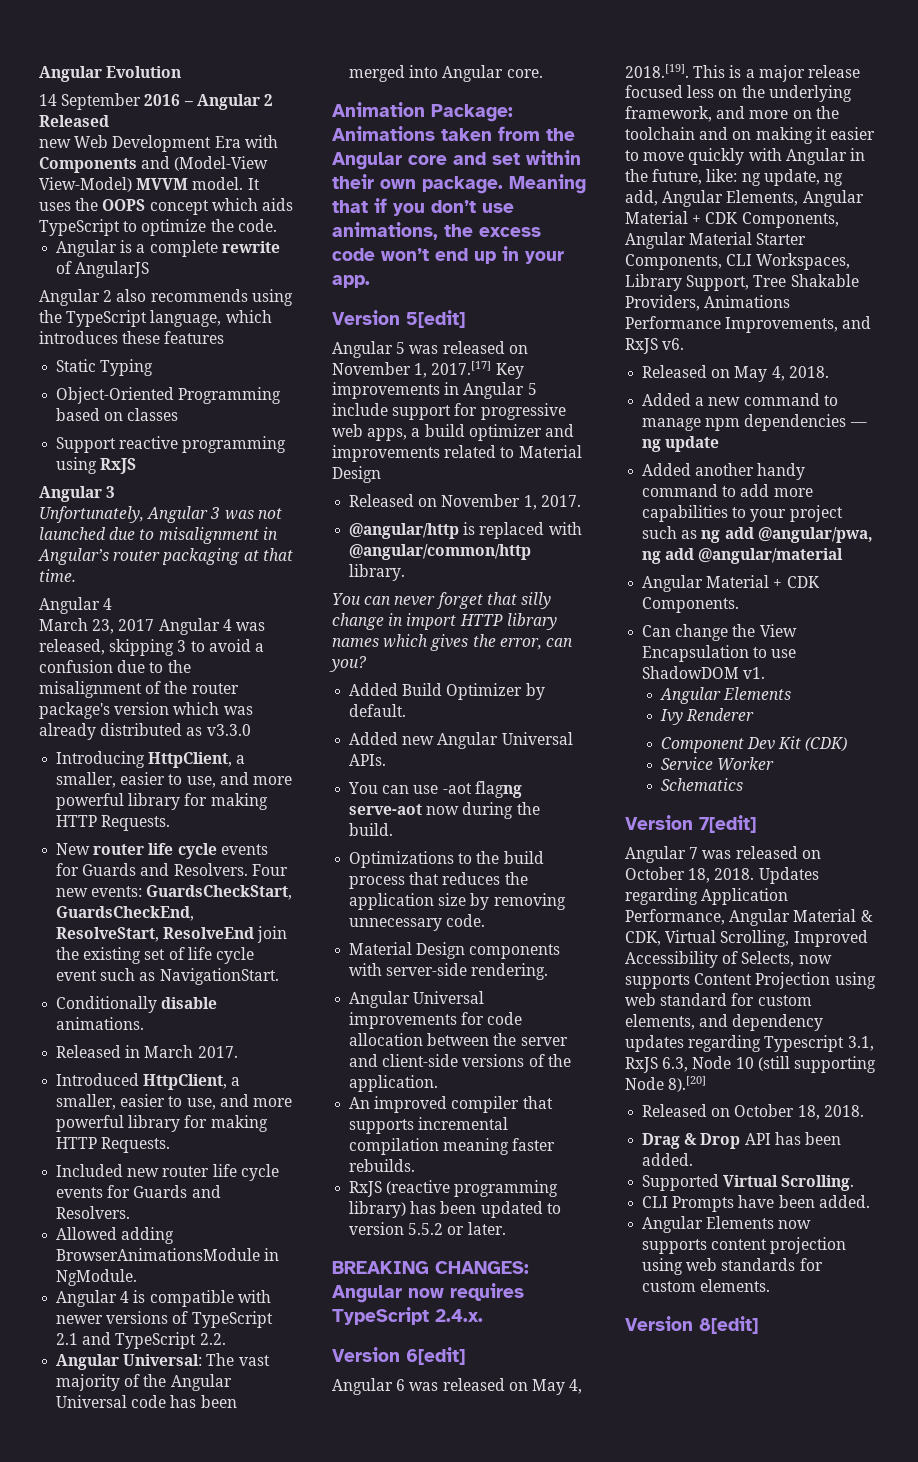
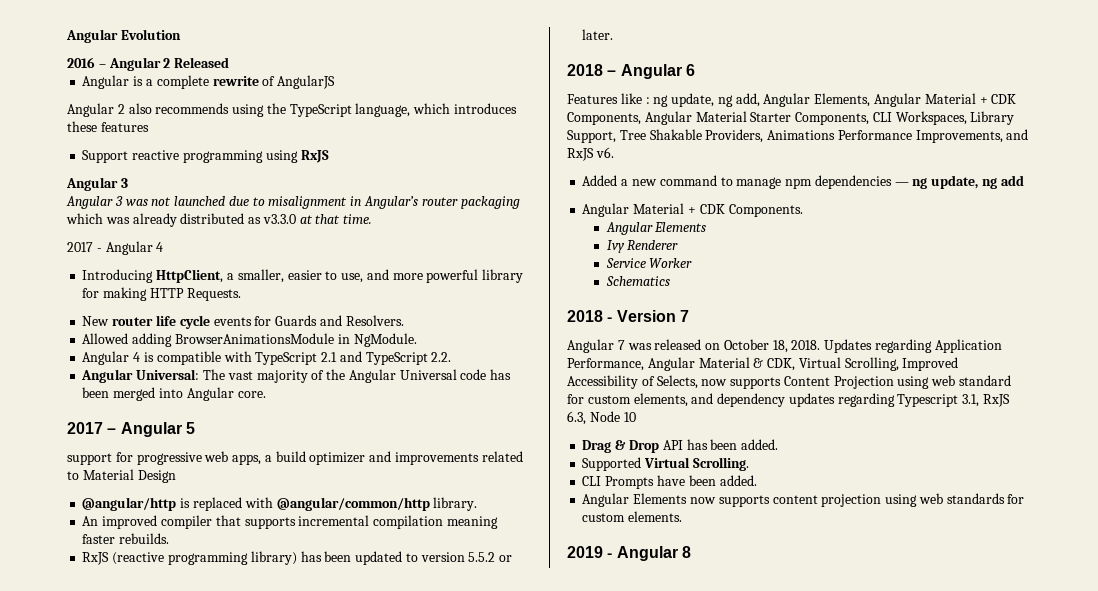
- 14 September 2016 – Angular 2 Released
+ 2016 – Angular 2 Released
- new Web Development Era with Components and (Model-View View-Model) MVVM model. It uses the OOPS concept which aids TypeScript to optimize the code.
- Static Typing
- Object-Oriented Programming based on classes
- Unfortunately, Angular 3 was not launched due to misalignment in Angular’s router packaging at that time.
- Angular 4
- March 23, 2017 Angular 4 was released, skipping 3 to avoid a confusion due to the misalignment of the router package's version which was already distributed as v3.3.0
+ Angular 3 was not launched due to misalignment in Angular’s router packaging which was already distributed as v3.3.0 at that time.
+ 2017 - Angular 4
- Four new events: GuardsCheckStart, GuardsCheckEnd, ResolveStart, ResolveEnd join the existing set of life cycle event such as NavigationStart.
- Conditionally disable animations.
- Released in March 2017.
- Introduced HttpClient, a smaller, easier to use, and more powerful library for making HTTP Requests.
- Included new router life cycle events for Guards and Resolvers.
- Angular 4 is compatible with newer versions of TypeScript 2.1 and TypeScript 2.2.
+ Angular 4 is compatible with TypeScript 2.1 and TypeScript 2.2.
- Animation Package: Animations taken from the Angular core and set within their own package. Meaning that if you don’t use animations, the excess code won’t end up in your app.
- Version 5[edit]
- Angular 5 was released on November 1, 2017.[17] Key improvements in Angular 5 include support for progressive web apps, a build optimizer and improvements related to Material Design
+ 2017 – Angular 5
+ support for progressive web apps, a build optimizer and improvements related to Material Design
- Released on November 1, 2017.
- You can never forget that silly change in import HTTP library names which gives the error, can you?
- Added Build Optimizer by default.
- Added new Angular Universal APIs.
- You can use -aot flagng serve-aot now during the build.
- Optimizations to the build process that reduces the application size by removing unnecessary code.
- Material Design components with server-side rendering.
- Angular Universal improvements for code allocation between the server and client-side versions of the application.
- BREAKING CHANGES: Angular now requires TypeScript 2.4.x.
- Version 6[edit]
- Angular 6 was released on May 4, 2018.[19]. This is a major release focused less on the underlying framework, and more on the toolchain and on making it easier to move quickly with Angular in the future, like: ng update, ng add, Angular Elements, Angular Material + CDK Components, Angular Material Starter Components, CLI Workspaces, Library Support, Tree Shakable Providers, Animations Performance Improvements, and RxJS v6.
+ 2018 – Angular 6
+ Features like : ng update, ng add, Angular Elements, Angular Material + CDK Components, Angular Material Starter Components, CLI Workspaces, Library Support, Tree Shakable Providers, Animations Performance Improvements, and RxJS v6.
- Released on May 4, 2018.
- Added a new command to manage npm dependencies — ng update
- Added another handy command to add more capabilities to your project such as ng add @angular/pwa, ng add @angular/material
+ Added a new command to manage npm dependencies — ng update, ng add
- Can change the View Encapsulation to use ShadowDOM v1.
- Component Dev Kit (CDK)
- Version 7[edit]
+ 2018 - Version 7
- Updates regarding Application Performance, Angular Material & CDK, Virtual Scrolling, Improved Accessibility of Selects, now supports Content Projection using web standard for custom elements, and dependency updates regarding Typescript 3.1, RxJS 6.3, Node 10 (still supporting Node 8).[20]
- Released on October 18, 2018.
+ Updates regarding Application Performance, Angular Material & CDK, Virtual Scrolling, Improved Accessibility of Selects, now supports Content Projection using web standard for custom elements, and dependency updates regarding Typescript 3.1, RxJS 6.3, Node 10
- Version 8[edit]
+ 2019 - Angular 8

